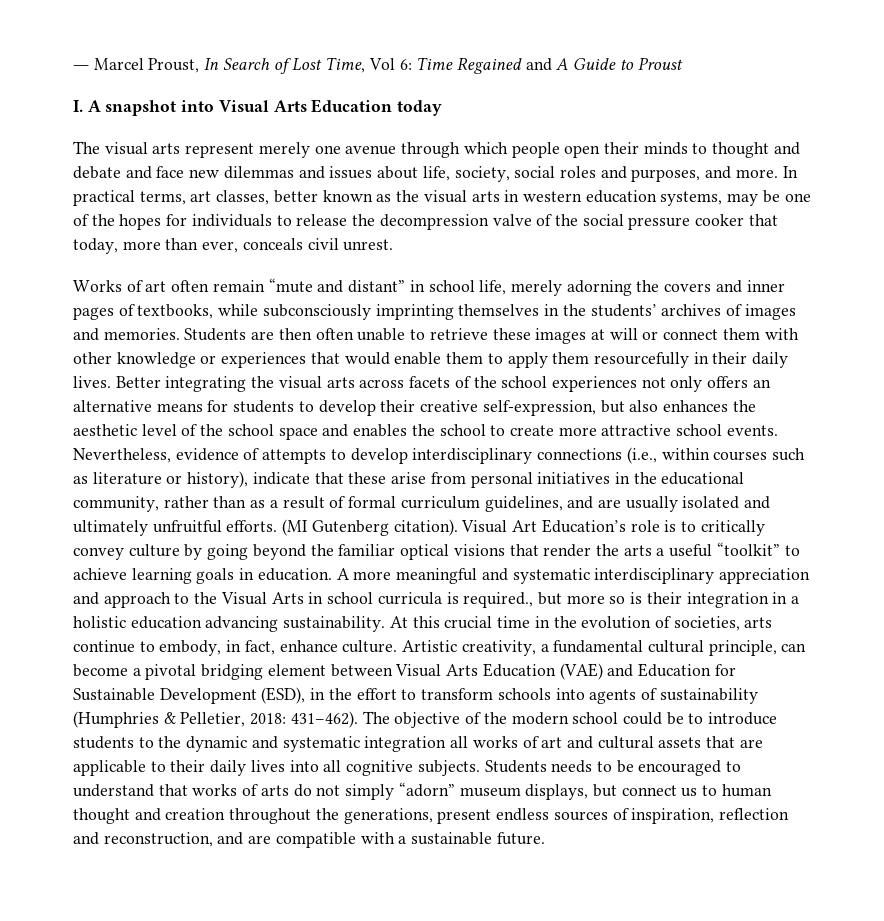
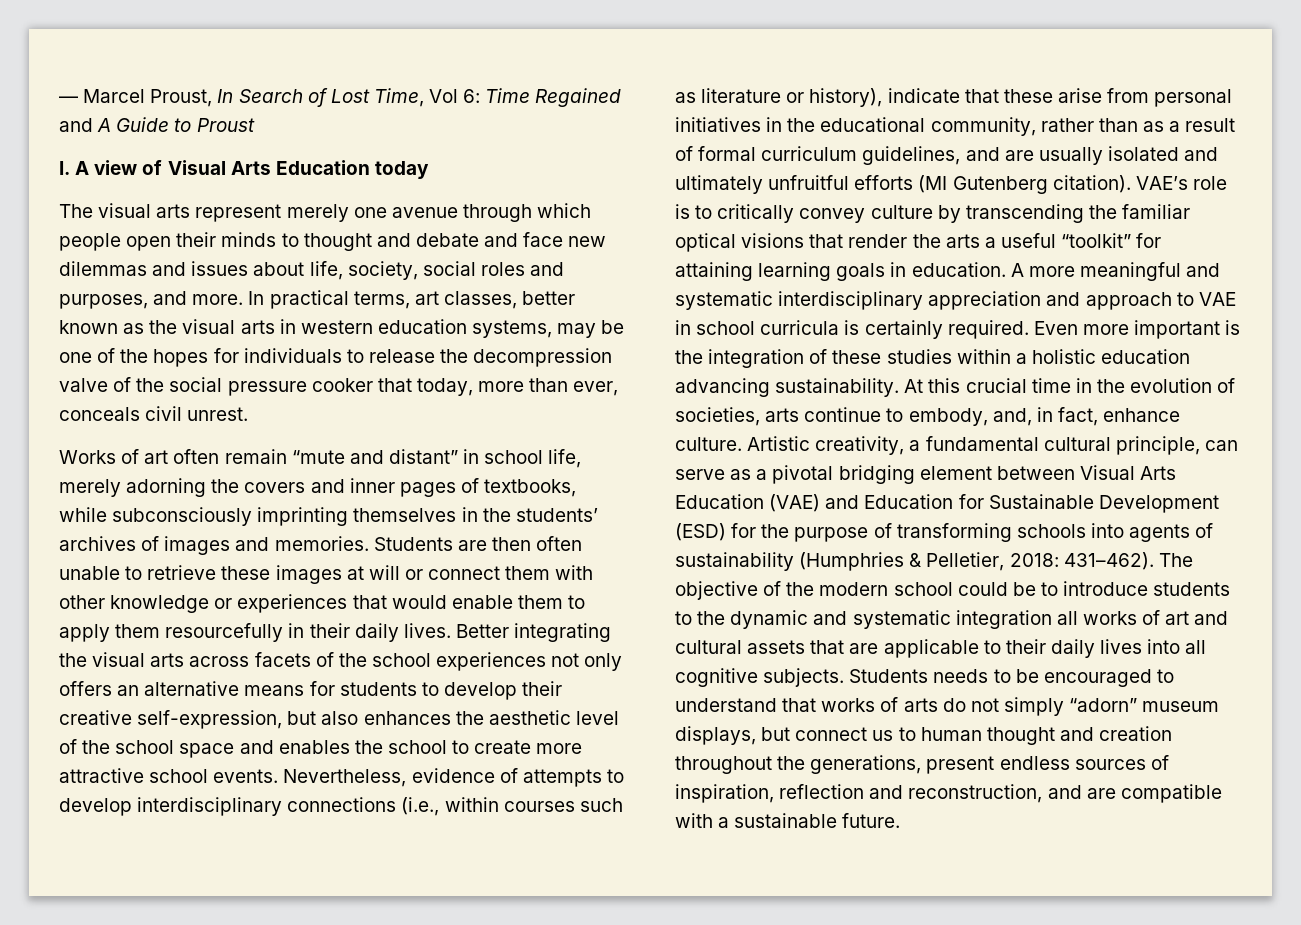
- Ι. A snapshot into Visual Arts Education today
+ Ι. A view of Visual Arts Education today
- Nevertheless, evidence of attempts to develop interdisciplinary connections (i.e., within courses such as literature or history), indicate that these arise from personal initiatives in the educational community, rather than as a result of formal curriculum guidelines, and are usually isolated and ultimately unfruitful efforts. (ΜΙ Gutenberg citation).
+ Nevertheless, evidence of attempts to develop interdisciplinary connections (i.e., within courses such as literature or history), indicate that these arise from personal initiatives in the educational community, rather than as a result of formal curriculum guidelines, and are usually isolated and ultimately unfruitful efforts (ΜΙ Gutenberg citation).
- Visual Art Education’s role is to critically convey culture by going beyond the familiar optical visions that render the arts a useful “toolkit” to achieve learning goals in education.
+ VAE’s role is to critically convey culture by transcending the familiar optical visions that render the arts a useful “toolkit” for attaining learning goals in education.
- A more meaningful and systematic interdisciplinary appreciation and approach to the Visual Arts in school curricula is required., but more so is their integration in a holistic education advancing sustainability.
+ A more meaningful and systematic interdisciplinary appreciation and approach to VAE in school curricula is certainly required. Even more important is the integration of these studies within a holistic education advancing sustainability.
- At this crucial time in the evolution of societies, arts continue to embody, in fact, enhance culture.
+ At this crucial time in the evolution of societies, arts continue to embody, and, in fact, enhance culture.
- Artistic creativity, a fundamental cultural principle, can become a pivotal bridging element between Visual Arts Education (VAE) and Education for Sustainable Development (ESD), in the effort to transform schools into agents of sustainability (Humphries & Pelletier, 2018: 431–462).
+ Artistic creativity, a fundamental cultural principle, can serve as a pivotal bridging element between Visual Arts Education (VAE) and Education for Sustainable Development (ESD) for the purpose of transforming schools into agents of sustainability (Humphries & Pelletier, 2018: 431–462).

